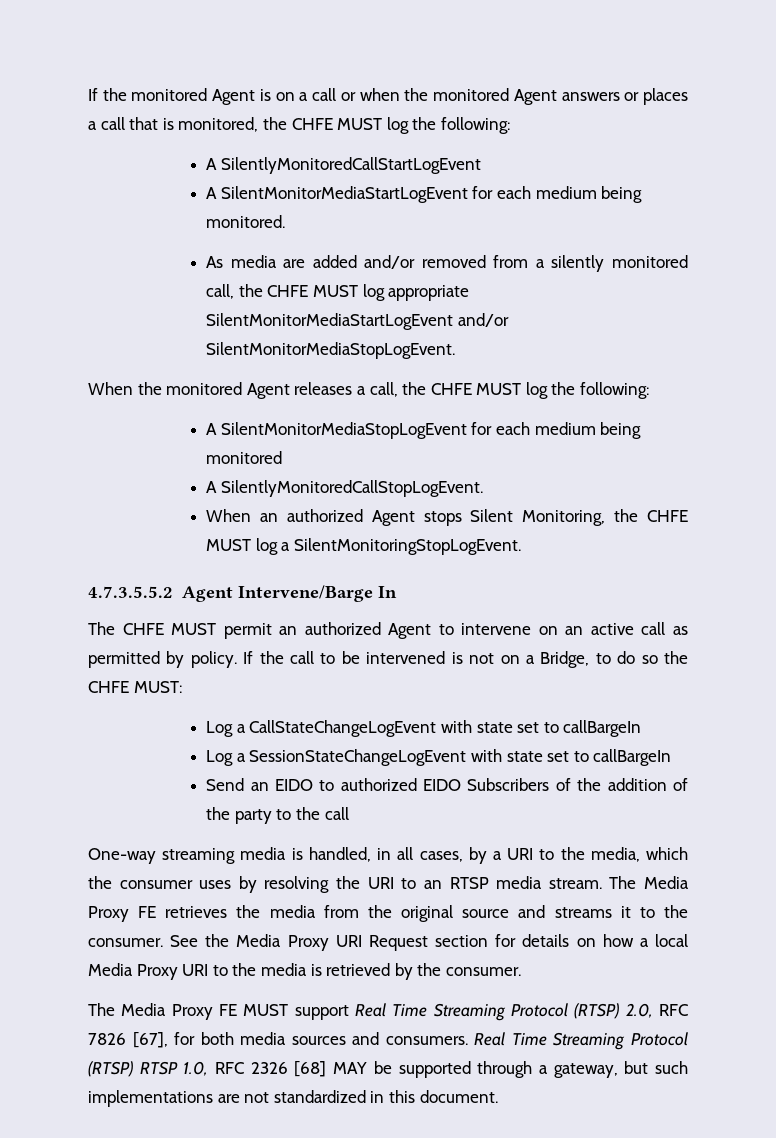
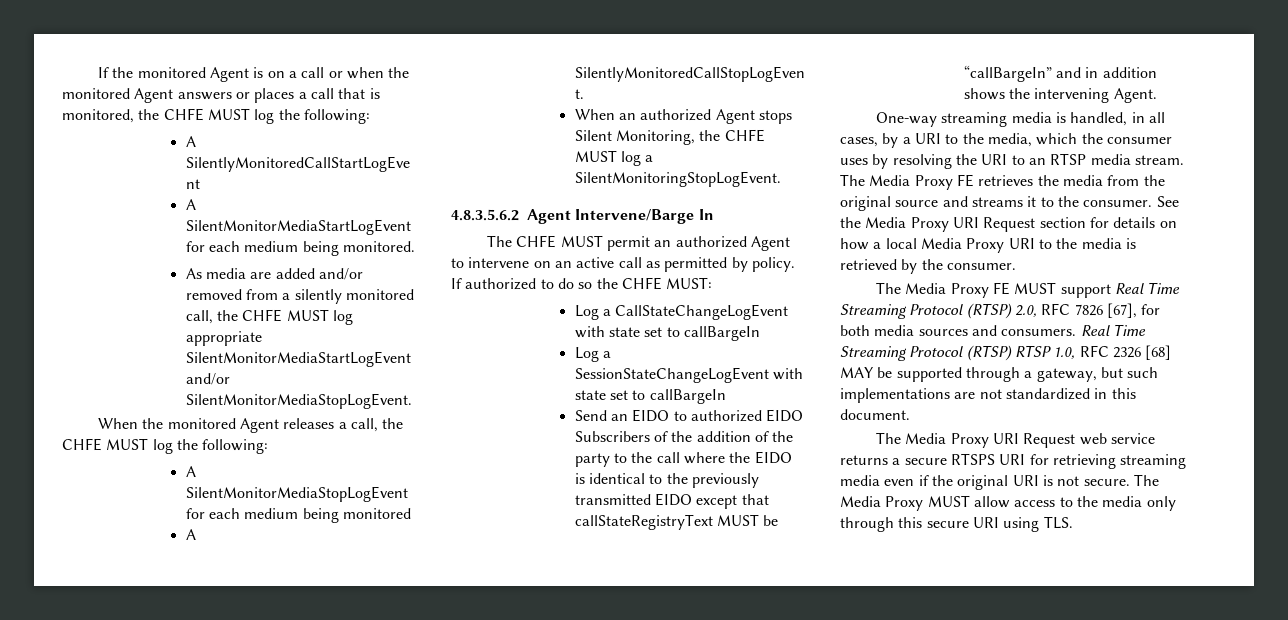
- 4.7.3.5.5.2 Agent Intervene/Barge In
+ 4.8.3.5.6.2 Agent Intervene/Barge In
- If the call to be intervened is not on a Bridge, to do so the CHFE MUST:
+ If authorized to do so the CHFE MUST:
- Send an EIDO to authorized EIDO Subscribers of the addition of the party to the call
+ Send an EIDO to authorized EIDO Subscribers of the addition of the party to the call where the EIDO is identical to the previously transmitted EIDO except that callStateRegistryText MUST be “callBargeIn” and in addition shows the intervening Agent.
+ The Media Proxy URI Request web service returns a secure RTSPS URI for retrieving streaming media even if the original URI is not secure. The Media Proxy MUST allow access to the media only through this secure URI using TLS.

